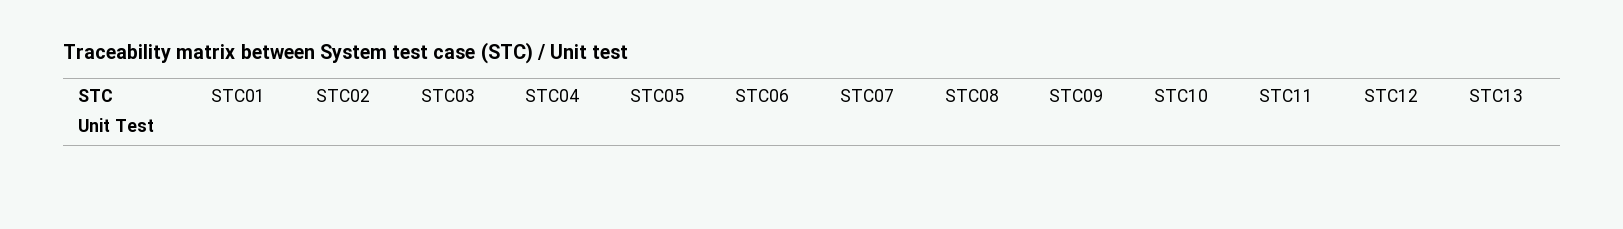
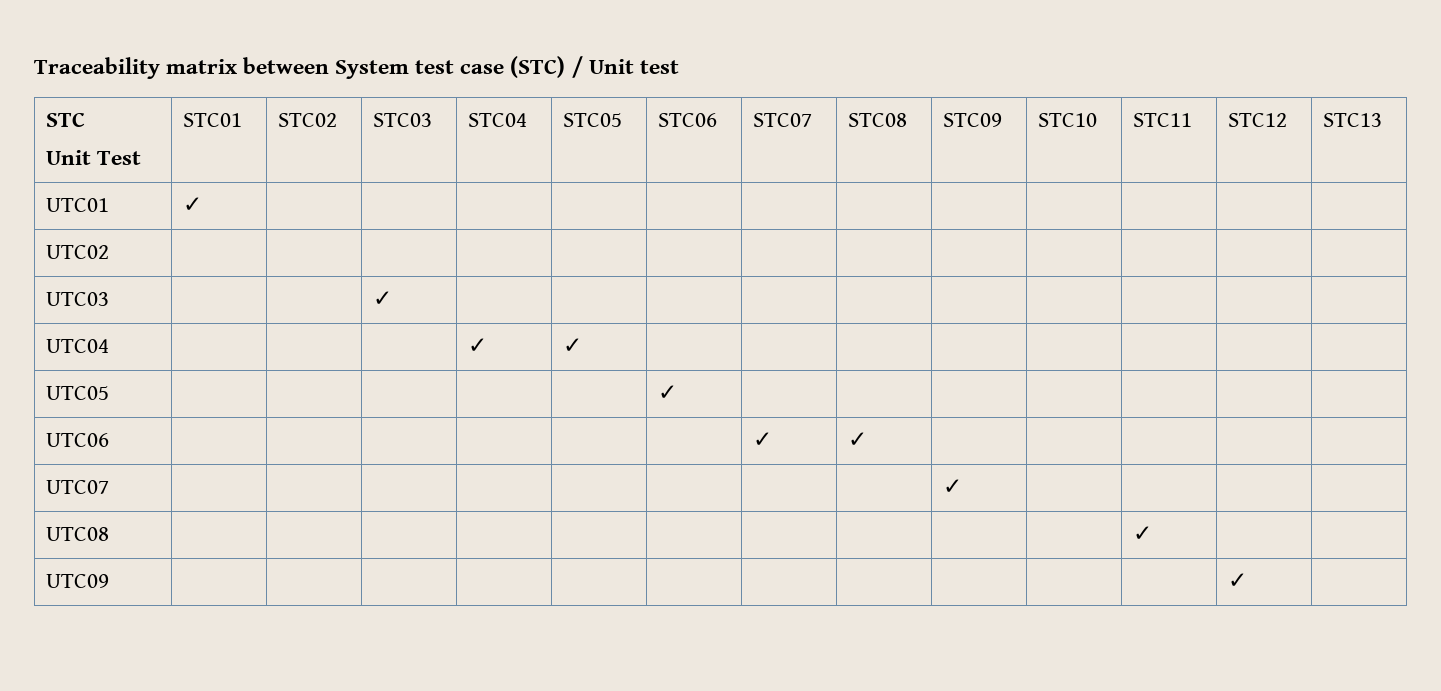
+ UTC01 | ✓ | | | | | | | | | | | |
+ UTC02 | | | | | | | | | | | | |
+ UTC03 | | | ✓ | | | | | | | | | |
+ UTC04 | | | | ✓ | ✓ | | | | | | | |
+ UTC05 | | | | | | ✓ | | | | | | |
+ UTC06 | | | | | | | ✓ | ✓ | | | | |
+ UTC07 | | | | | | | | | ✓ | | | |
+ UTC08 | | | | | | | | | | | ✓ | |
+ UTC09 | | | | | | | | | | | | ✓ |

